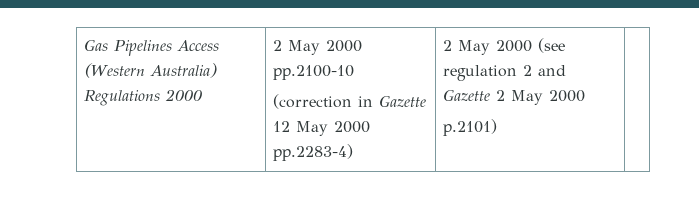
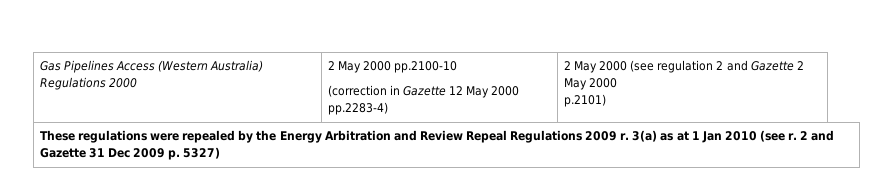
  Gas Pipelines Access (Western Australia) Regulations 2000 | 2 May 2000 pp.2100-10
  (correction in Gazette 12 May 2000 pp.2283-4) | 2 May 2000 (see regulation 2 and Gazette 2 May 2000
- p.2101) |
+ p.2101)
+ These regulations were repealed by the Energy Arbitration and Review Repeal Regulations 2009 r. 3(a) as at 1 Jan 2010 (see r. 2 and Gazette 31 Dec 2009 p. 5327)

